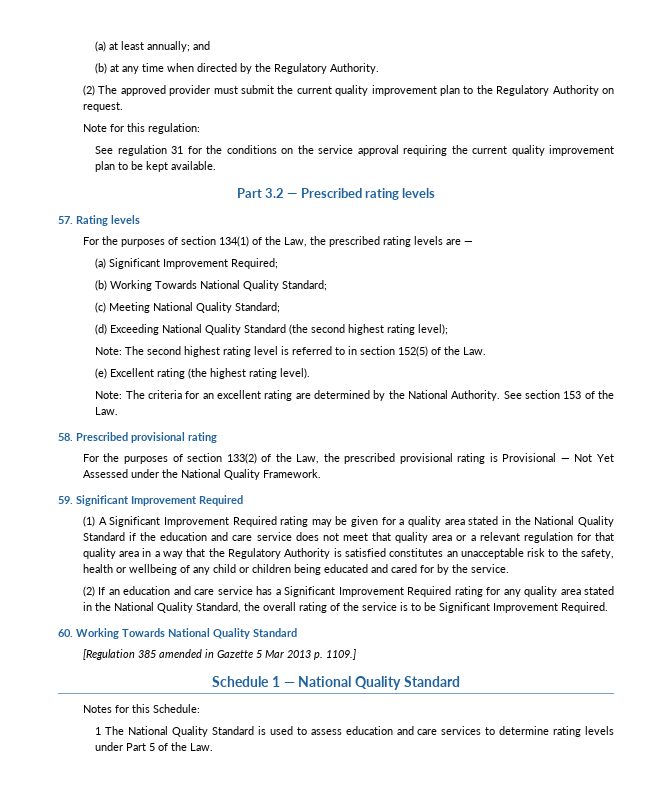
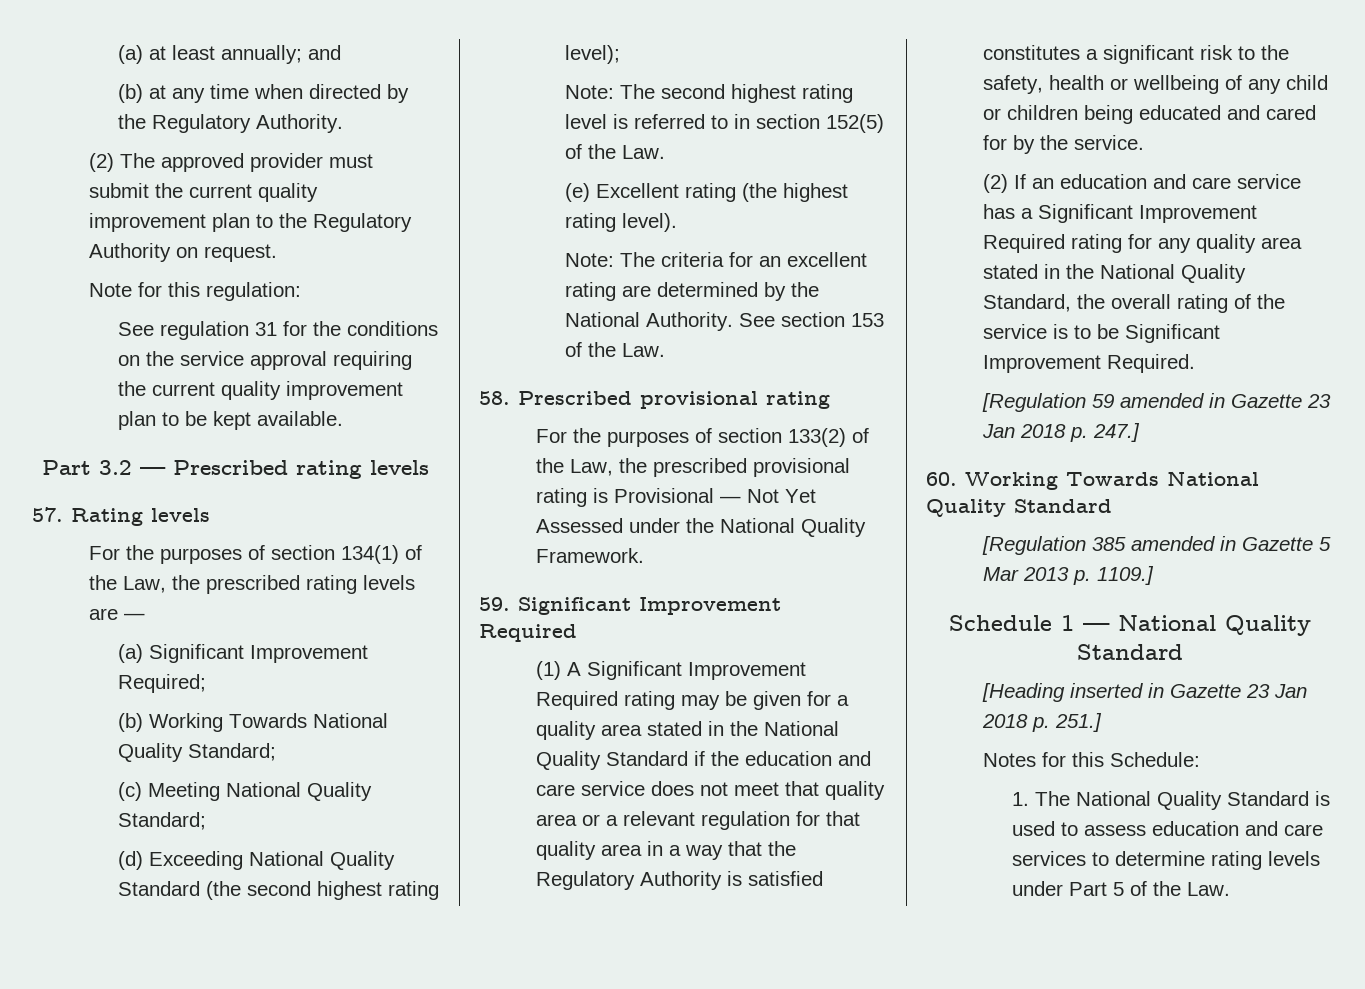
- (1) A Significant Improvement Required rating may be given for a quality area stated in the National Quality Standard if the education and care service does not meet that quality area or a relevant regulation for that quality area in a way that the Regulatory Authority is satisfied constitutes an unacceptable risk to the safety, health or wellbeing of any child or children being educated and cared for by the service.
+ (1) A Significant Improvement Required rating may be given for a quality area stated in the National Quality Standard if the education and care service does not meet that quality area or a relevant regulation for that quality area in a way that the Regulatory Authority is satisfied constitutes a significant risk to the safety, health or wellbeing of any child or children being educated and cared for by the service.
+ [Regulation 59 amended in Gazette 23 Jan 2018 p. 247.]
+ [Heading inserted in Gazette 23 Jan 2018 p. 251.]
- 1 The National Quality Standard is used to assess education and care services to determine rating levels under Part 5 of the Law.
+ 1. The National Quality Standard is used to assess education and care services to determine rating levels under Part 5 of the Law.

